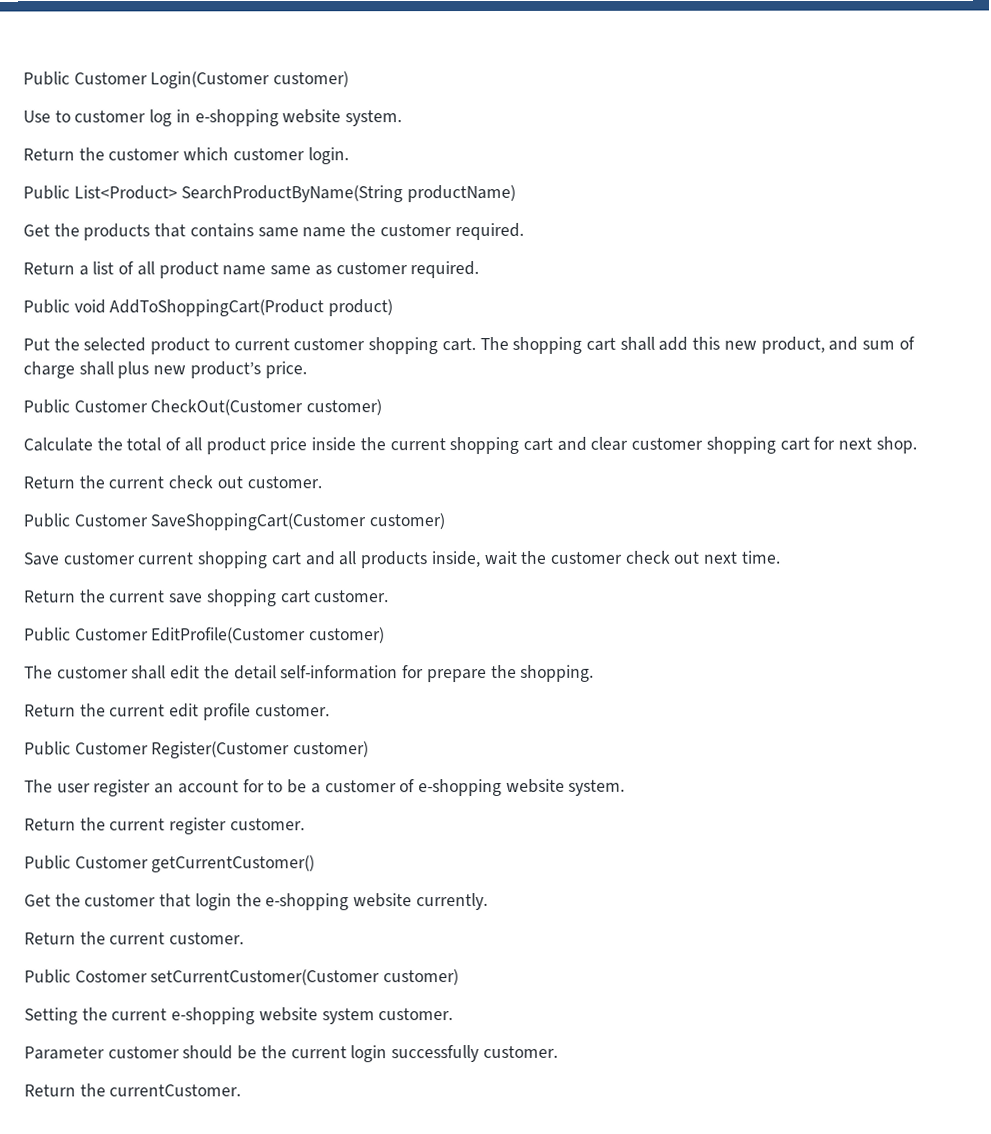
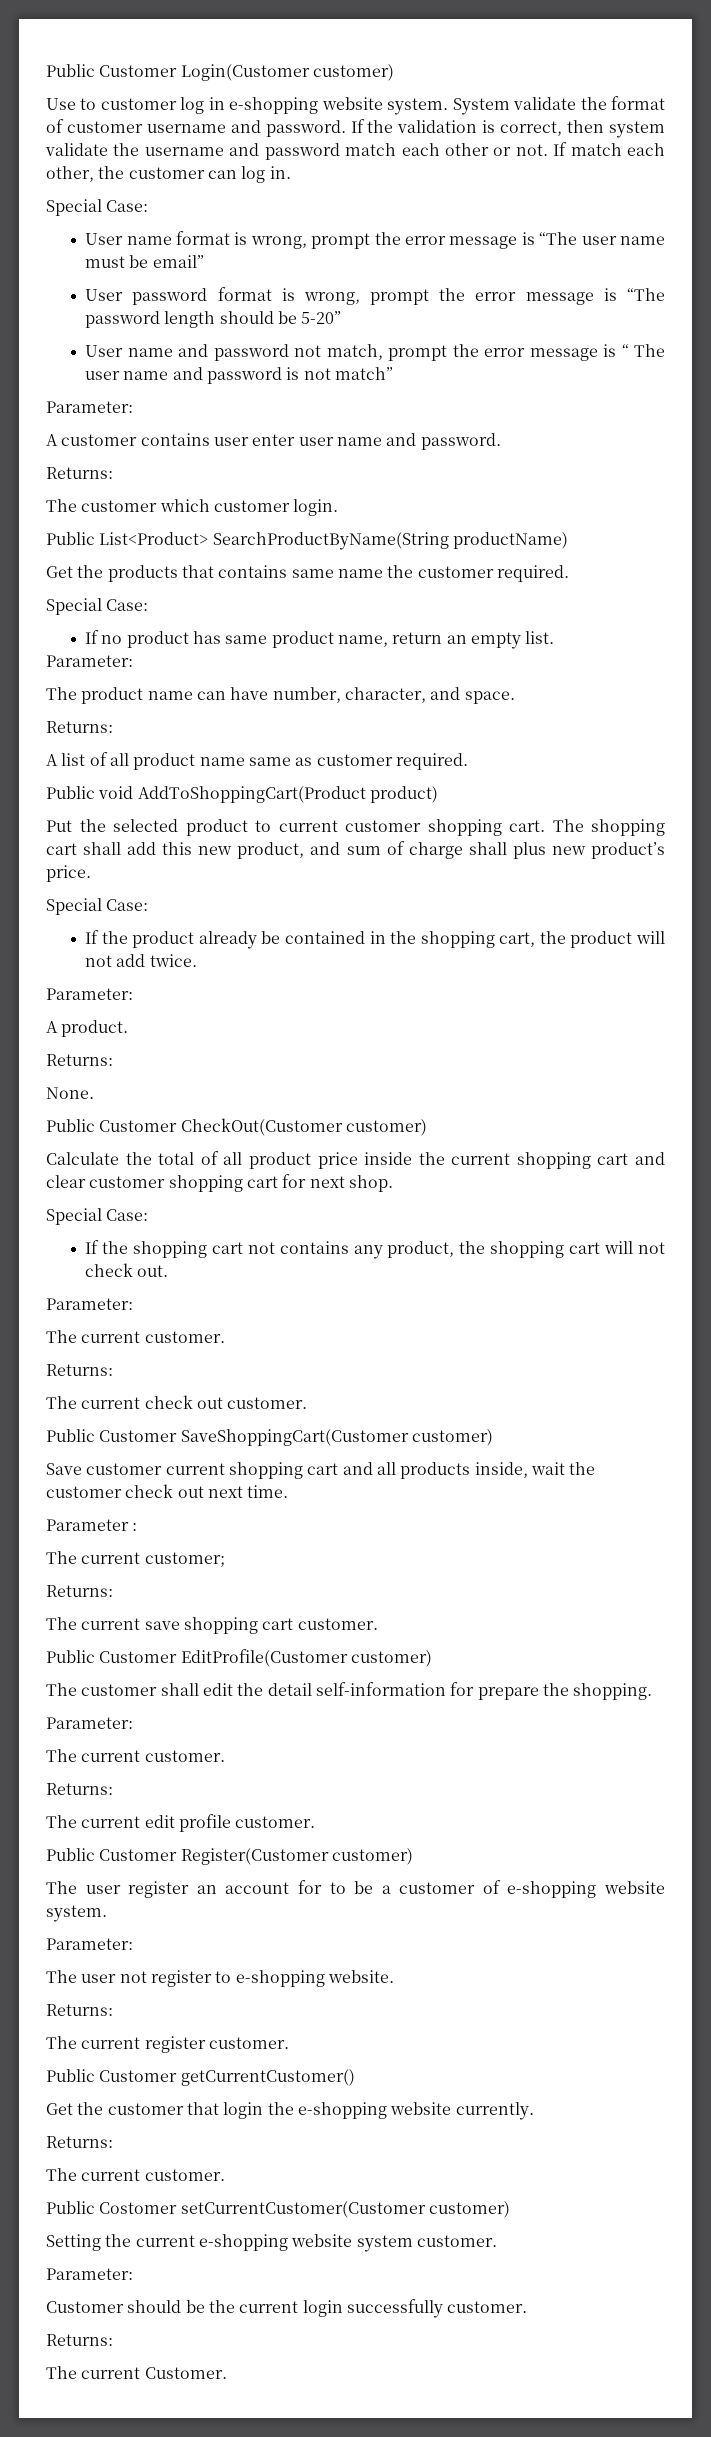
- Use to customer log in e-shopping website system.
- Return the customer which customer login.
+ Use to customer log in e-shopping website system. System validate the format of customer username and password. If the validation is correct, then system validate the username and password match each other or not. If match each other, the customer can log in.
+ Special Case:
+ User name format is wrong, prompt the error message is “The user name must be email”
+ User password format is wrong, prompt the error message is “The password length should be 5-20”
+ User name and password not match, prompt the error message is “ The user name and password is not match”
+ Parameter:
+ A customer contains user enter user name and password.
+ Returns:
+ The customer which customer login.
  Get the products that contains same name the customer required.
- Return a list of all product name same as customer required.
+ Special Case:
+ If no product has same product name, return an empty list.
+ Parameter:
+ The product name can have number, character, and space.
+ Returns:
+ A list of all product name same as customer required.
  The shopping cart shall add this new product, and sum of charge shall plus new product’s price.
+ Special Case:
+ If the product already be contained in the shopping cart, the product will not add twice.
+ Parameter:
+ A product.
+ Returns:
+ None.
  Calculate the total of all product price inside the current shopping cart and clear customer shopping cart for next shop.
- Return the current check out customer.
+ Special Case:
+ If the shopping cart not contains any product, the shopping cart will not check out.
+ Parameter:
+ The current customer.
+ Returns:
+ The current check out customer.
- Return the current save shopping cart customer.
+ Parameter :
+ The current customer;
+ Returns:
+ The current save shopping cart customer.
  The customer shall edit the detail self-information for prepare the shopping.
- Return the current edit profile customer.
+ Parameter:
+ The current customer.
+ Returns:
+ The current edit profile customer.
  The user register an account for to be a customer of e-shopping website system.
- Return the current register customer.
+ Parameter:
+ The user not register to e-shopping website.
+ Returns:
+ The current register customer.
  Get the customer that login the e-shopping website currently.
- Return the current customer.
+ Returns:
+ The current customer.
  Setting the current e-shopping website system customer.
- Parameter customer should be the current login successfully customer.
- Return the currentCustomer.
+ Parameter:
+ Customer should be the current login successfully customer.
+ Returns:
+ The current Customer.

